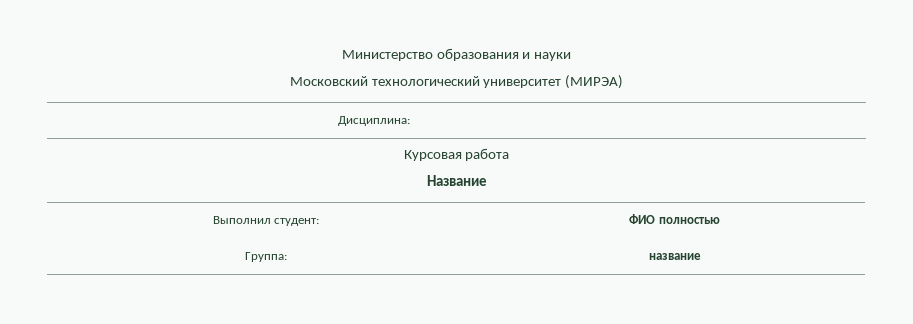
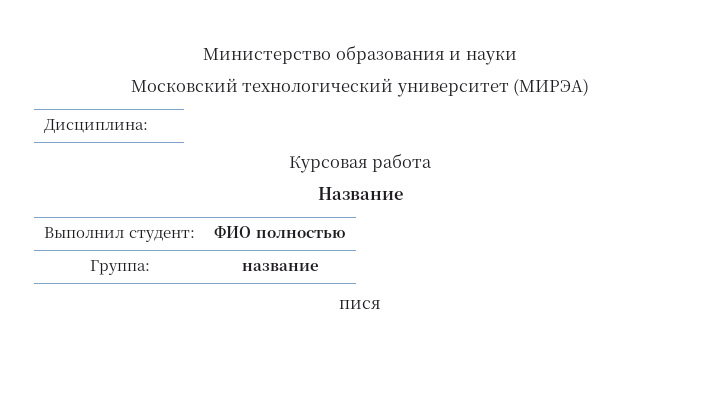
+ пися

